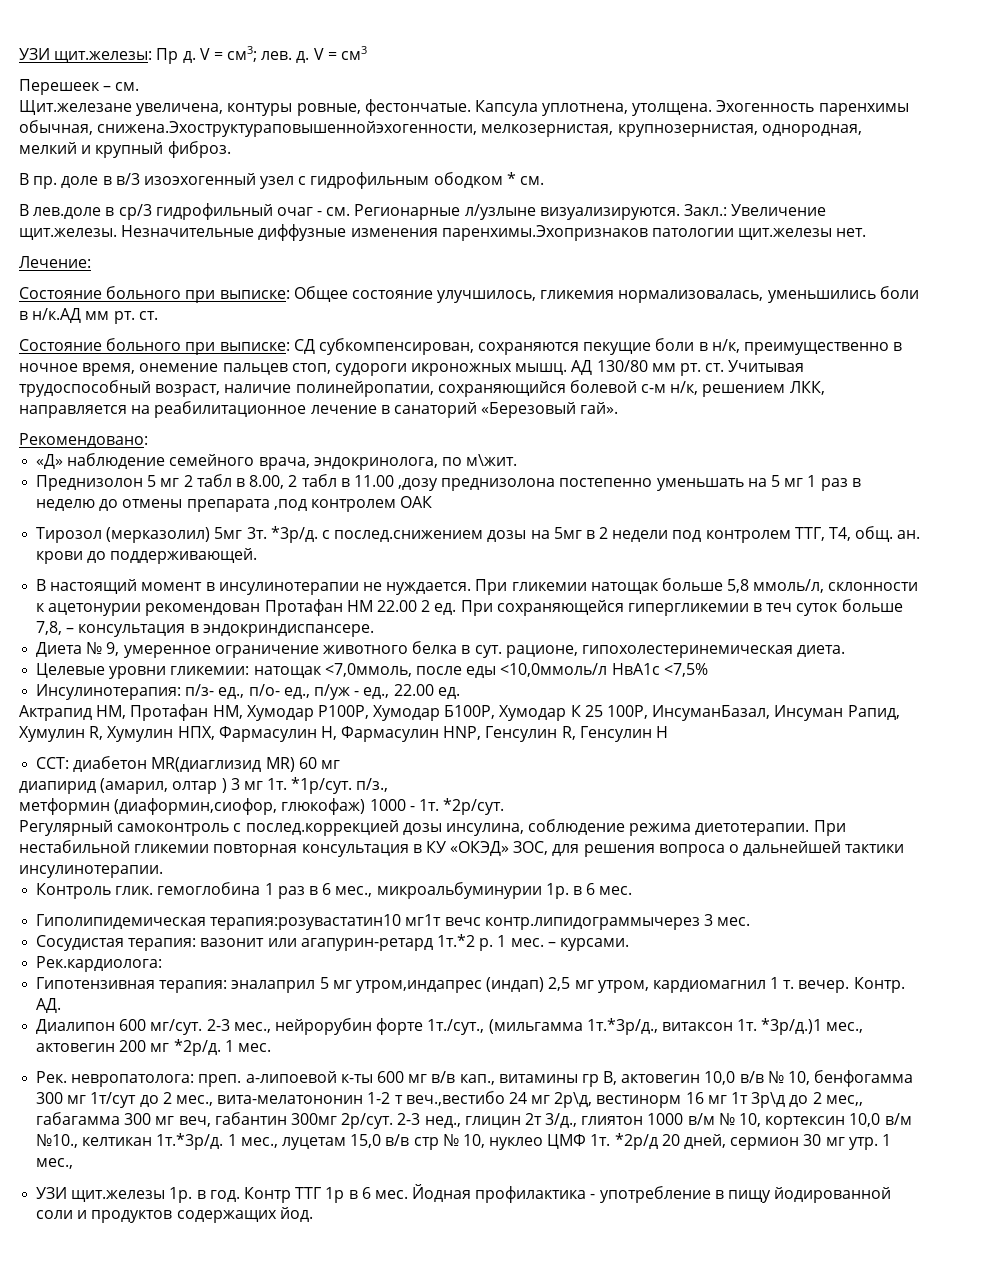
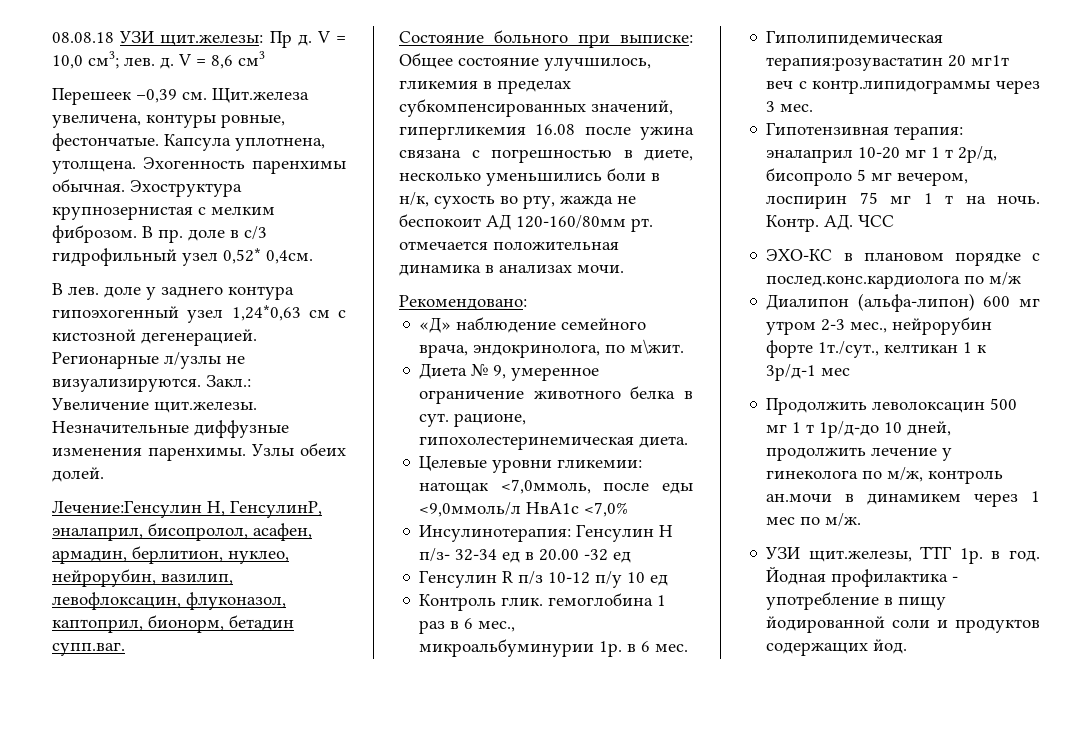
- УЗИ щит.железы: Пр д.
+ 08.08.18 УЗИ щит.железы: Пр д.
- V = см3; лев. д.
+ V = 10,0 см3; лев. д.
- V = см3
+ V = 8,6 см3
- Перешеек – см.
- Щит.железане увеличена, контуры ровные, фестончатые.
+ Перешеек –0,39 см. Щит.железа увеличена, контуры ровные, фестончатые.
- Эхогенность паренхимы обычная, снижена.Эхоструктураповышеннойэхогенности, мелкозернистая, крупнозернистая, однородная, мелкий и крупный фиброз.
- В пр. доле в в/3 изоэхогенный узел с гидрофильным ободком * см.
- В лев.доле в ср/3 гидрофильный очаг - см. Регионарные л/узлыне визуализируются.
+ Эхогенность паренхимы обычная. Эхоструктура крупнозернистая с мелким фиброзом. В пр. доле в с/3 гидрофильный узел 0,52* 0,4см.
+ В лев. доле у заднего контура гипоэхогенный узел 1,24*0,63 см с кистозной дегенерацией. Регионарные л/узлы не визуализируются.
- Закл.: Увеличение щит.железы. Незначительные диффузные изменения паренхимы.Эхопризнаков патологии щит.железы нет.
- Лечение:
+ Закл.: Увеличение щит.железы. Незначительные диффузные изменения паренхимы. Узлы обеих долей.
+ Лечение:Генсулин Н, ГенсулинР, эналаприл, бисопролол, асафен, армадин, берлитион, нуклео, нейрорубин, вазилип, левофлоксацин, флуконазол, каптоприл, бионорм, бетадин супп.ваг.
- Состояние больного при выписке: Общее состояние улучшилось, гликемия нормализовалась, уменьшились боли в н/к.АД мм рт. ст.
- Состояние больного при выписке: СД субкомпенсирован, сохраняются пекущие боли в н/к, преимущественно в ночное время, онемение пальцев стоп, судороги икроножных мышц. АД 130/80 мм рт. ст. Учитывая трудоспособный возраст, наличие полинейропатии, сохраняющийся болевой с-м н/к, решением ЛКК, направляется на реабилитационное лечение в санаторий «Березовый гай».
+ Состояние больного при выписке: Общее состояние улучшилось, гликемия в пределах субкомпенсированных значений, гипергликемия 16.08 после ужина связана с погрешностью в диете, несколько уменьшились боли в н/к, сухость во рту, жажда не беспокоит АД 120-160/80мм рт. отмечается положительная динамика в анализах мочи.
- Преднизолон 5 мг 2 табл в 8.00, 2 табл в 11.00 ,дозу преднизолона постепенно уменьшать на 5 мг 1 раз в неделю до отмены препарата ,под контролем ОАК
- Тирозол (мерказолил) 5мг 3т. *3р/д. с послед.снижением дозы на 5мг в 2 недели под контролем ТТГ, Т4, общ. ан. крови до поддерживающей.
- В настоящий момент в инсулинотерапии не нуждается. При гликемии натощак больше 5,8 ммоль/л, склонности к ацетонурии рекомендован Протафан НМ 22.00 2 ед. При сохраняющейся гипергликемии в теч суток больше 7,8, – консультация в эндокриндиспансере.
- Целевые уровни гликемии: натощак <7,0ммоль, после еды <10,0ммоль/л НвА1с <7,5%
- Инсулинотерапия: п/з- ед., п/о- ед., п/уж - ед., 22.00 ед.
- Актрапид НМ, Протафан НМ, Хумодар Р100Р, Хумодар Б100Р, Хумодар К 25 100Р, ИнсуманБазал, Инсуман Рапид, Хумулин R, Хумулин НПХ, Фармасулин Н, Фармасулин НNР, Генсулин R, Генсулин Н
- ССТ: диабетон МR(диаглизид МR) 60 мг
- диапирид (амарил, олтар ) 3 мг 1т. *1р/сут. п/з.,
- метформин (диаформин,сиофор, глюкофаж) 1000 - 1т. *2р/сут.
- Регулярный самоконтроль с послед.коррекцией дозы инсулина, соблюдение режима диетотерапии. При нестабильной гликемии повторная консультация в КУ «ОКЭД» ЗОС, для решения вопроса о дальнейшей тактики инсулинотерапии.
+ Целевые уровни гликемии: натощак <7,0ммоль, после еды <9,0ммоль/л НвА1с <7,0%
+ Инсулинотерапия: Генсулин Н п/з- 32-34 ед в 20.00 -32 ед
+ Генсулин R п/з 10-12 п/у 10 ед
- Гиполипидемическая терапия:розувастатин10 мг1т вечс контр.липидограммычерез 3 мес.
- Сосудистая терапия: вазонит или агапурин-ретард 1т.*2 р. 1 мес. – курсами.
- Рек.кардиолога:
- Гипотензивная терапия: эналаприл 5 мг утром,индапрес (индап) 2,5 мг утром, кардиомагнил 1 т. вечер. Контр. АД.
- Диалипон 600 мг/сут. 2-3 мес., нейрорубин форте 1т./сут., (мильгамма 1т.*3р/д., витаксон 1т. *3р/д.)1 мес., актовегин 200 мг *2р/д. 1 мес.
- Рек. невропатолога: преп. а-липоевой к-ты 600 мг в/в кап., витамины гр В, актовегин 10,0 в/в № 10, бенфогамма 300 мг 1т/сут до 2 мес., вита-мелатононин 1-2 т веч.,вестибо 24 мг 2р\д, вестинорм 16 мг 1т 3р\д до 2 мес,, габагамма 300 мг веч, габантин 300мг 2р/сут. 2-3 нед., глицин 2т 3/д., глиятон 1000 в/м № 10, кортексин 10,0 в/м №10., келтикан 1т.*3р/д. 1 мес., луцетам 15,0 в/в стр № 10, нуклео ЦМФ 1т. *2р/д 20 дней, сермион 30 мг утр. 1 мес.,
- УЗИ щит.железы 1р. в год.
+ Гиполипидемическая терапия:розувастатин 20 мг1т веч с контр.липидограммы через 3 мес.
+ Гипотензивная терапия: эналаприл 10-20 мг 1 т 2р/д, бисопроло 5 мг вечером, лоспирин 75 мг 1 т на ночь. Контр. АД. ЧСС
+ ЭХО-КС в плановом порядке с послед.конс.кардиолога по м/ж
+ Диалипон (альфа-липон) 600 мг утром 2-3 мес., нейрорубин форте 1т./сут., келтикан 1 к 3р/д-1 мес
+ Продолжить леволоксацин 500 мг 1 т 1р/д-до 10 дней, продолжить лечение у гинеколога по м/ж, контроль ан.мочи в динамикем через 1 мес по м/ж.
+ УЗИ щит.железы, ТТГ 1р. в год.
- Контр ТТГ 1р в 6 мес.

